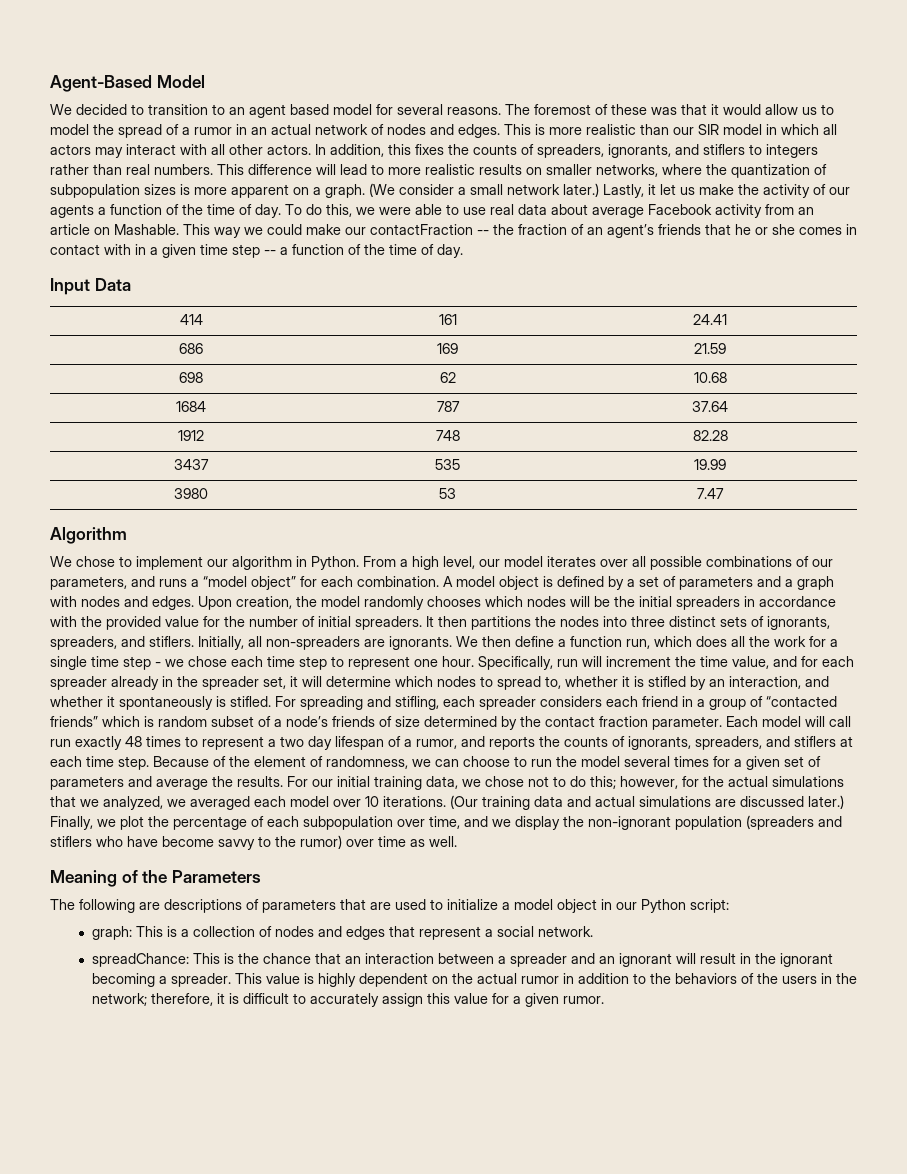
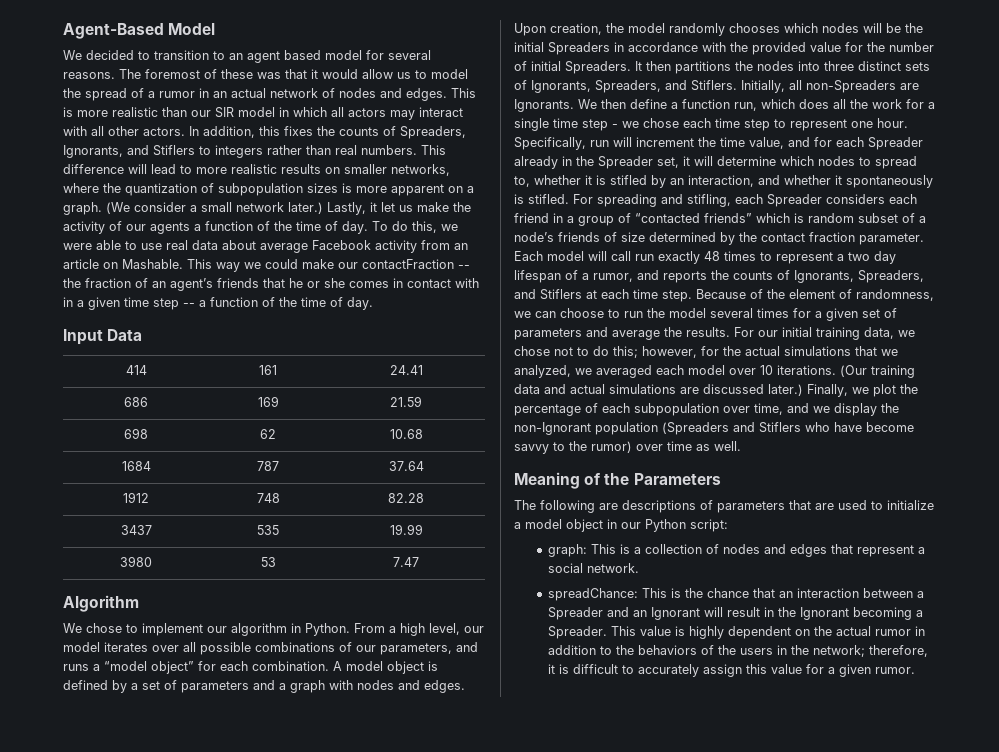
- In addition, this fixes the counts of spreaders, ignorants, and stiflers to integers rather than real numbers.
+ In addition, this fixes the counts of Spreaders, Ignorants, and Stiflers to integers rather than real numbers.
- Upon creation, the model randomly chooses which nodes will be the initial spreaders in accordance with the provided value for the number of initial spreaders.
+ Upon creation, the model randomly chooses which nodes will be the initial Spreaders in accordance with the provided value for the number of initial Spreaders.
- It then partitions the nodes into three distinct sets of ignorants, spreaders, and stiflers. Initially, all non-spreaders are ignorants.
+ It then partitions the nodes into three distinct sets of Ignorants, Spreaders, and Stiflers. Initially, all non-Spreaders are Ignorants.
- Specifically, run will increment the time value, and for each spreader already in the spreader set, it will determine which nodes to spread to, whether it is stifled by an interaction, and whether it spontaneously is stifled.
+ Specifically, run will increment the time value, and for each Spreader already in the Spreader set, it will determine which nodes to spread to, whether it is stifled by an interaction, and whether it spontaneously is stifled.
- For spreading and stifling, each spreader considers each friend in a group of “contacted friends” which is random subset of a node’s friends of size determined by the contact fraction parameter.
+ For spreading and stifling, each Spreader considers each friend in a group of “contacted friends” which is random subset of a node’s friends of size determined by the contact fraction parameter.
- Each model will call run exactly 48 times to represent a two day lifespan of a rumor, and reports the counts of ignorants, spreaders, and stiflers at each time step.
+ Each model will call run exactly 48 times to represent a two day lifespan of a rumor, and reports the counts of Ignorants, Spreaders, and Stiflers at each time step.
- Finally, we plot the percentage of each subpopulation over time, and we display the non-ignorant population (spreaders and stiflers who have become savvy to the rumor) over time as well.
+ Finally, we plot the percentage of each subpopulation over time, and we display the non-Ignorant population (Spreaders and Stiflers who have become savvy to the rumor) over time as well.
- spreadChance: This is the chance that an interaction between a spreader and an ignorant will result in the ignorant becoming a spreader.
+ spreadChance: This is the chance that an interaction between a Spreader and an Ignorant will result in the Ignorant becoming a Spreader.

